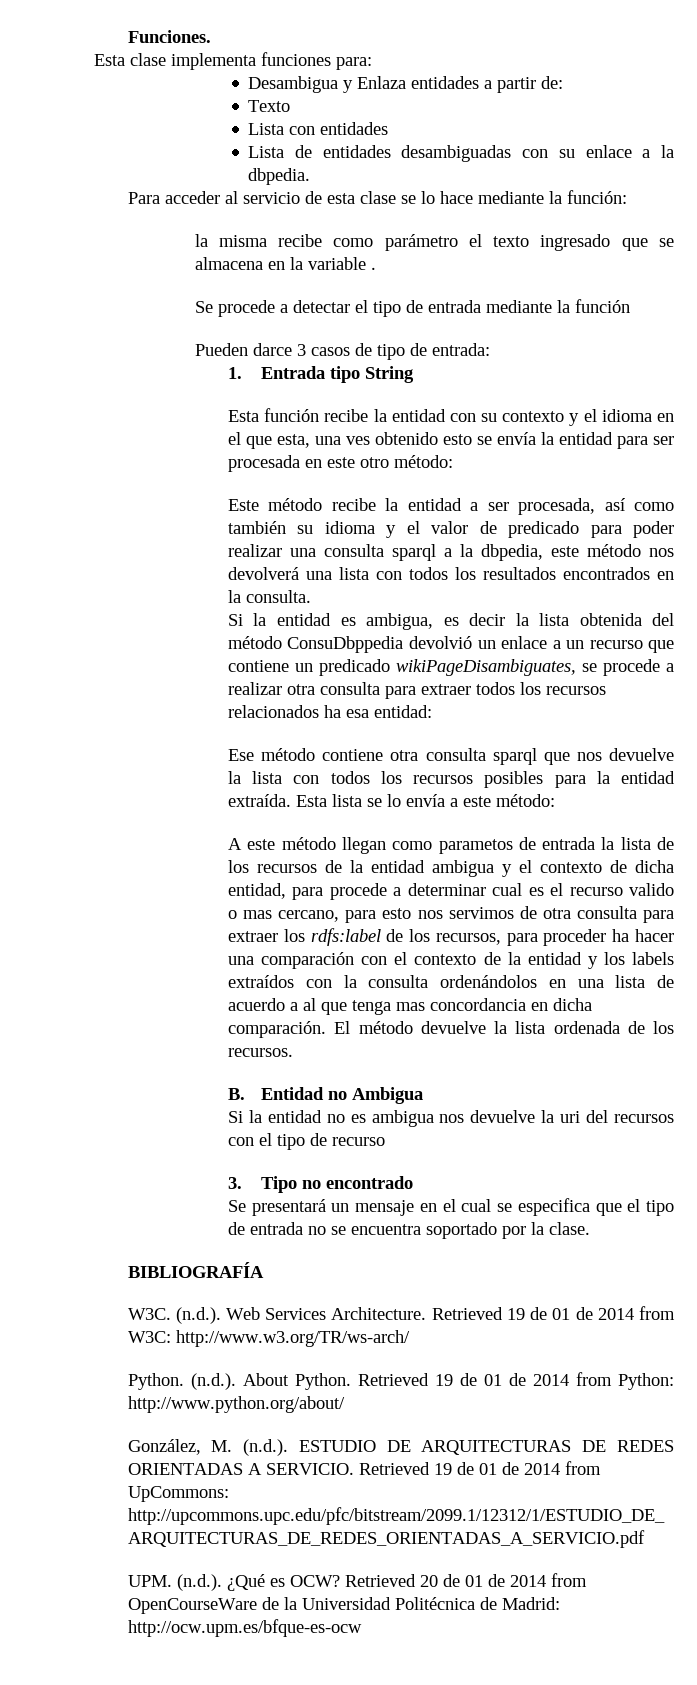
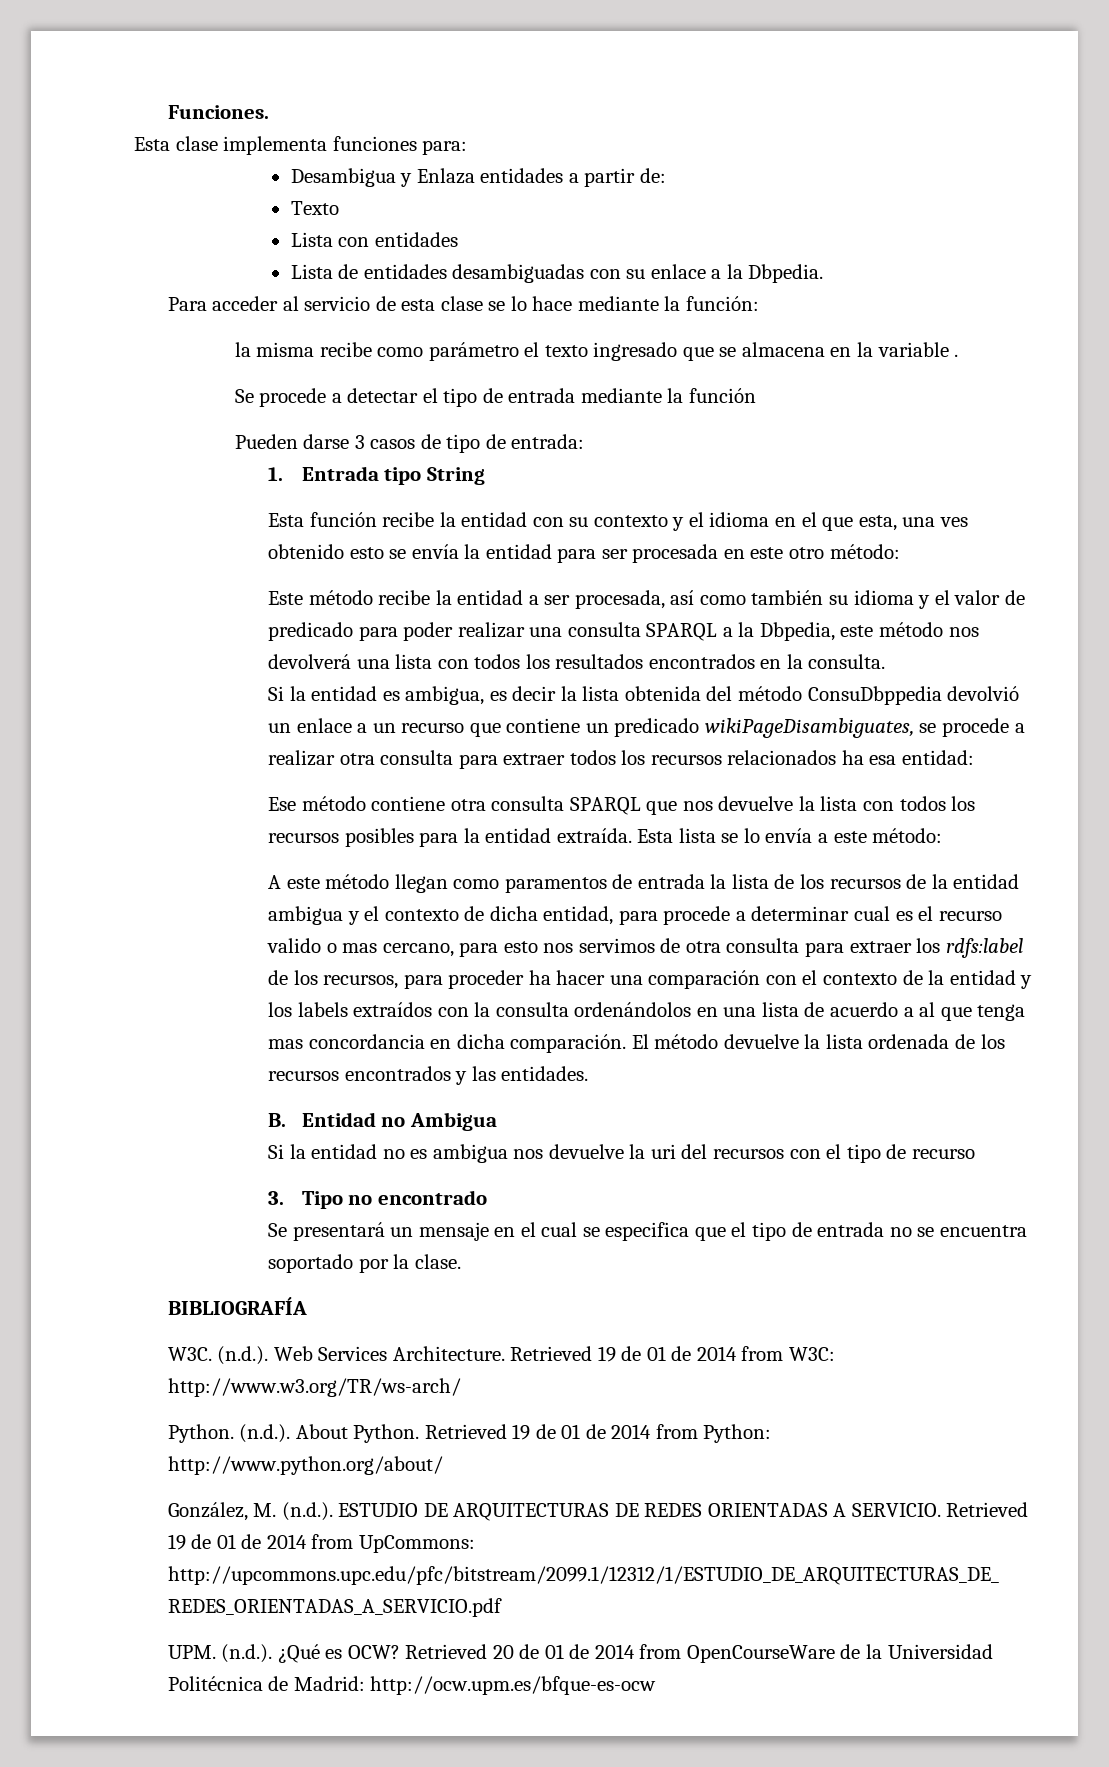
- Lista de entidades desambiguadas con su enlace a la dbpedia.
+ Lista de entidades desambiguadas con su enlace a la Dbpedia.
- Pueden darce 3 casos de tipo de entrada:
+ Pueden darse 3 casos de tipo de entrada:
- Este método recibe la entidad a ser procesada, así como también su idioma y el valor de predicado para poder realizar una consulta sparql a la dbpedia, este método nos devolverá una lista con todos los resultados encontrados en la consulta.
+ Este método recibe la entidad a ser procesada, así como también su idioma y el valor de predicado para poder realizar una consulta SPARQL a la Dbpedia, este método nos devolverá una lista con todos los resultados encontrados en la consulta.
- Ese método contiene otra consulta sparql que nos devuelve la lista con todos los recursos posibles para la entidad extraída.
+ Ese método contiene otra consulta SPARQL que nos devuelve la lista con todos los recursos posibles para la entidad extraída.
- A este método llegan como parametos de entrada la lista de los recursos de la entidad ambigua y el contexto de dicha entidad, para procede a determinar cual es el recurso valido o mas cercano, para esto nos servimos de otra consulta para extraer los rdfs:label de los recursos, para proceder ha hacer una comparación con el contexto de la entidad y los labels extraídos con la consulta ordenándolos en una lista de acuerdo a al que tenga mas concordancia en dicha comparación.
+ A este método llegan como paramentos de entrada la lista de los recursos de la entidad ambigua y el contexto de dicha entidad, para procede a determinar cual es el recurso valido o mas cercano, para esto nos servimos de otra consulta para extraer los rdfs:label de los recursos, para proceder ha hacer una comparación con el contexto de la entidad y los labels extraídos con la consulta ordenándolos en una lista de acuerdo a al que tenga mas concordancia en dicha comparación.
- El método devuelve la lista ordenada de los recursos.
+ El método devuelve la lista ordenada de los recursos encontrados y las entidades.

